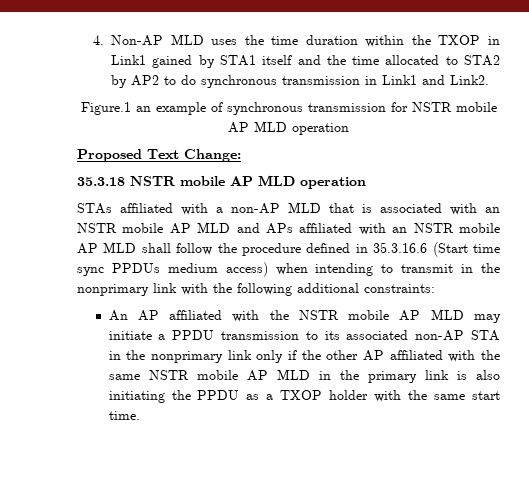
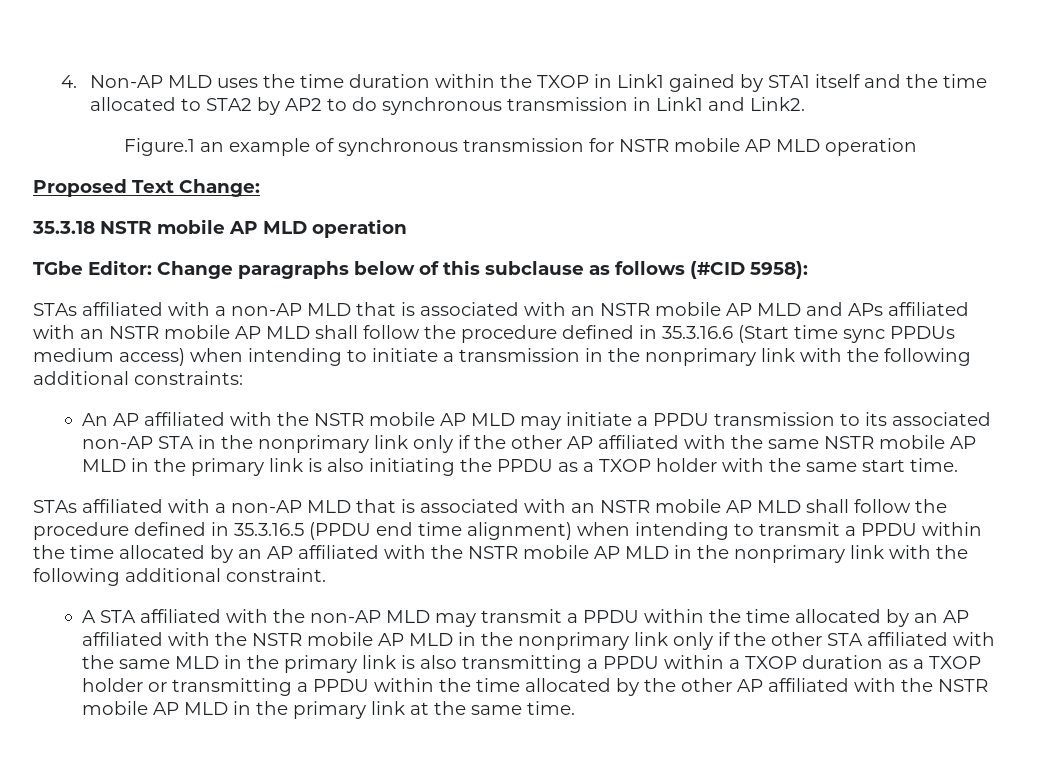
+ TGbe Editor: Change paragraphs below of this subclause as follows (#CID 5958):
- STAs affiliated with a non-AP MLD that is associated with an NSTR mobile AP MLD and APs affiliated with an NSTR mobile AP MLD shall follow the procedure defined in 35.3.16.6 (Start time sync PPDUs medium access) when intending to transmit in the nonprimary link with the following additional constraints:
+ STAs affiliated with a non-AP MLD that is associated with an NSTR mobile AP MLD and APs affiliated with an NSTR mobile AP MLD shall follow the procedure defined in 35.3.16.6 (Start time sync PPDUs medium access) when intending to initiate a transmission in the nonprimary link with the following additional constraints:
+ STAs affiliated with a non-AP MLD that is associated with an NSTR mobile AP MLD shall follow the procedure defined in 35.3.16.5 (PPDU end time alignment) when intending to transmit a PPDU within the time allocated by an AP affiliated with the NSTR mobile AP MLD in the nonprimary link with the following additional constraint.
+ A STA affiliated with the non-AP MLD may transmit a PPDU within the time allocated by an AP affiliated with the NSTR mobile AP MLD in the nonprimary link only if the other STA affiliated with the same MLD in the primary link is also transmitting a PPDU within a TXOP duration as a TXOP holder or transmitting a PPDU within the time allocated by the other AP affiliated with the NSTR mobile AP MLD in the primary link at the same time.

